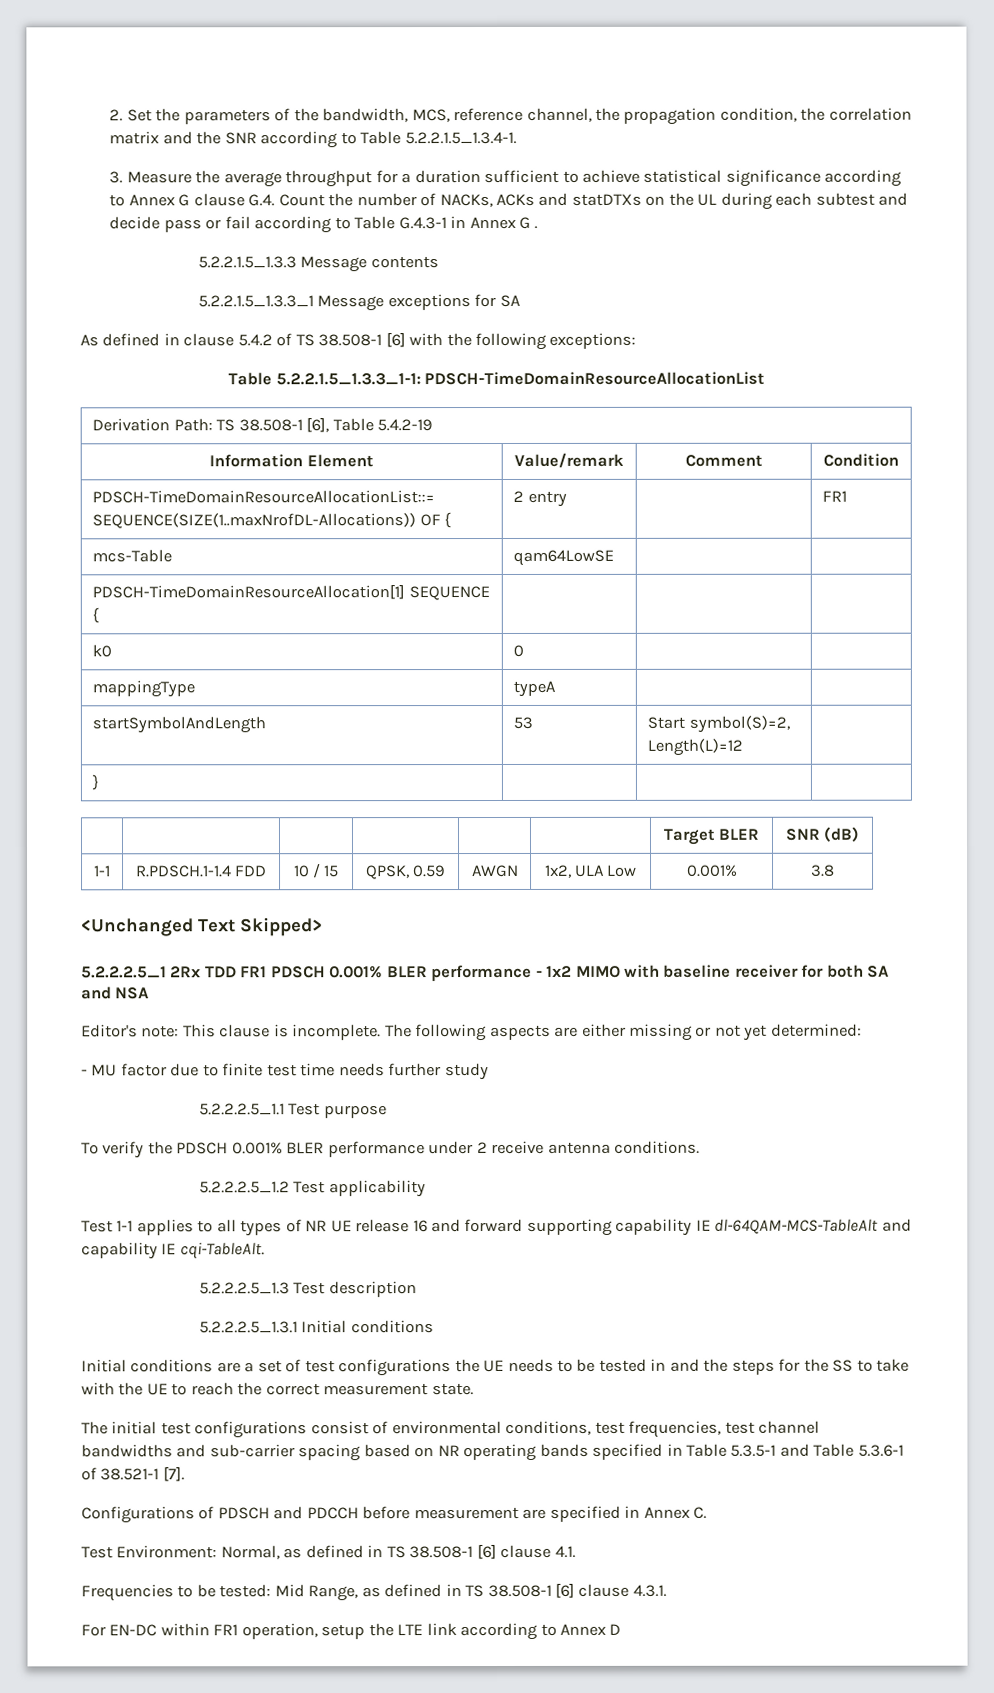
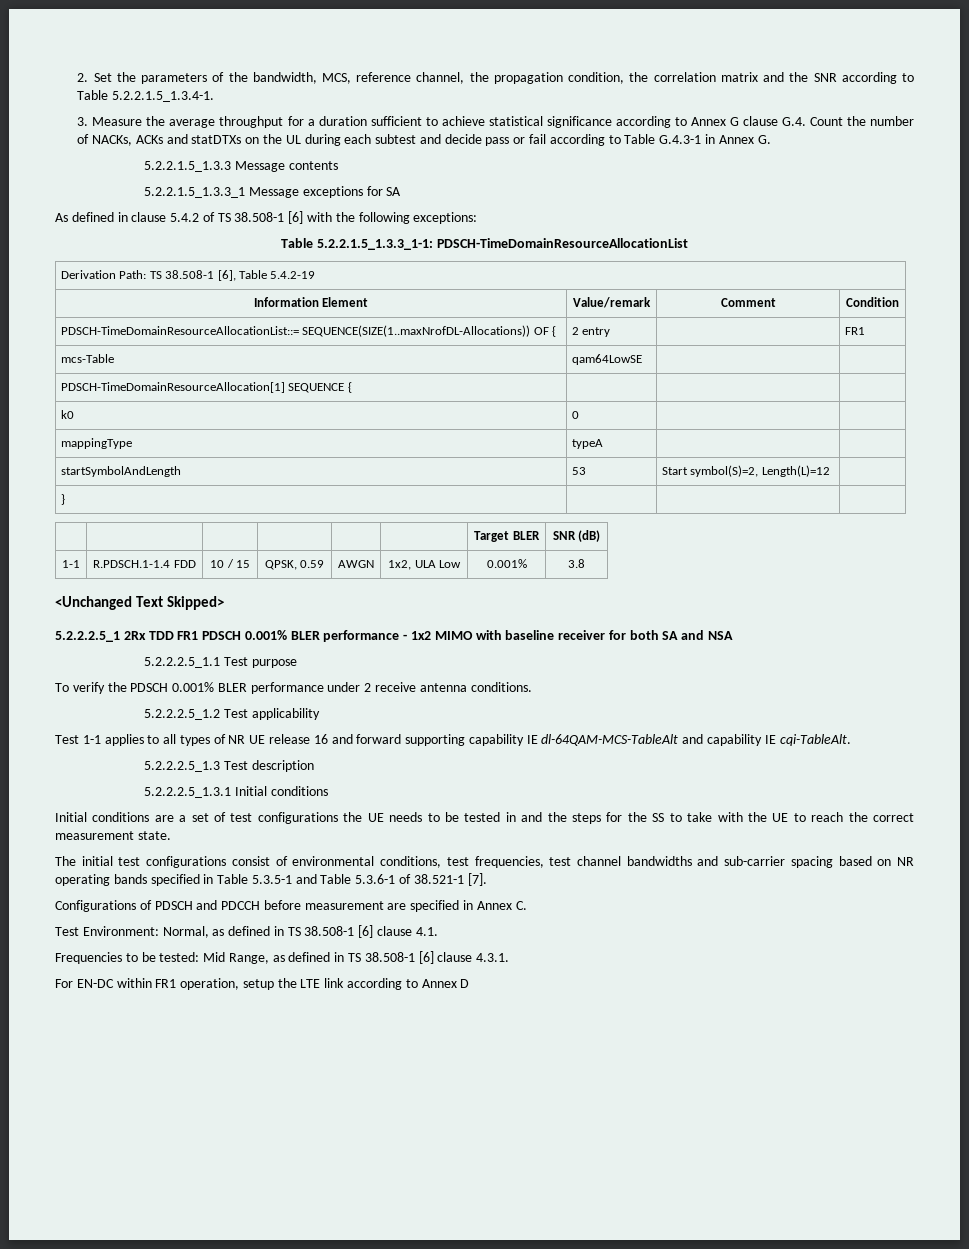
- 3. Measure the average throughput for a duration sufficient to achieve statistical significance according to Annex G clause G.4. Count the number of NACKs, ACKs and statDTXs on the UL during each subtest and decide pass or fail according to Table G.4.3-1 in Annex G .
+ 3. Measure the average throughput for a duration sufficient to achieve statistical significance according to Annex G clause G.4. Count the number of NACKs, ACKs and statDTXs on the UL during each subtest and decide pass or fail according to Table G.4.3-1 in Annex G.
- Editor's note: This clause is incomplete. The following aspects are either missing or not yet determined:
- - MU factor due to finite test time needs further study

